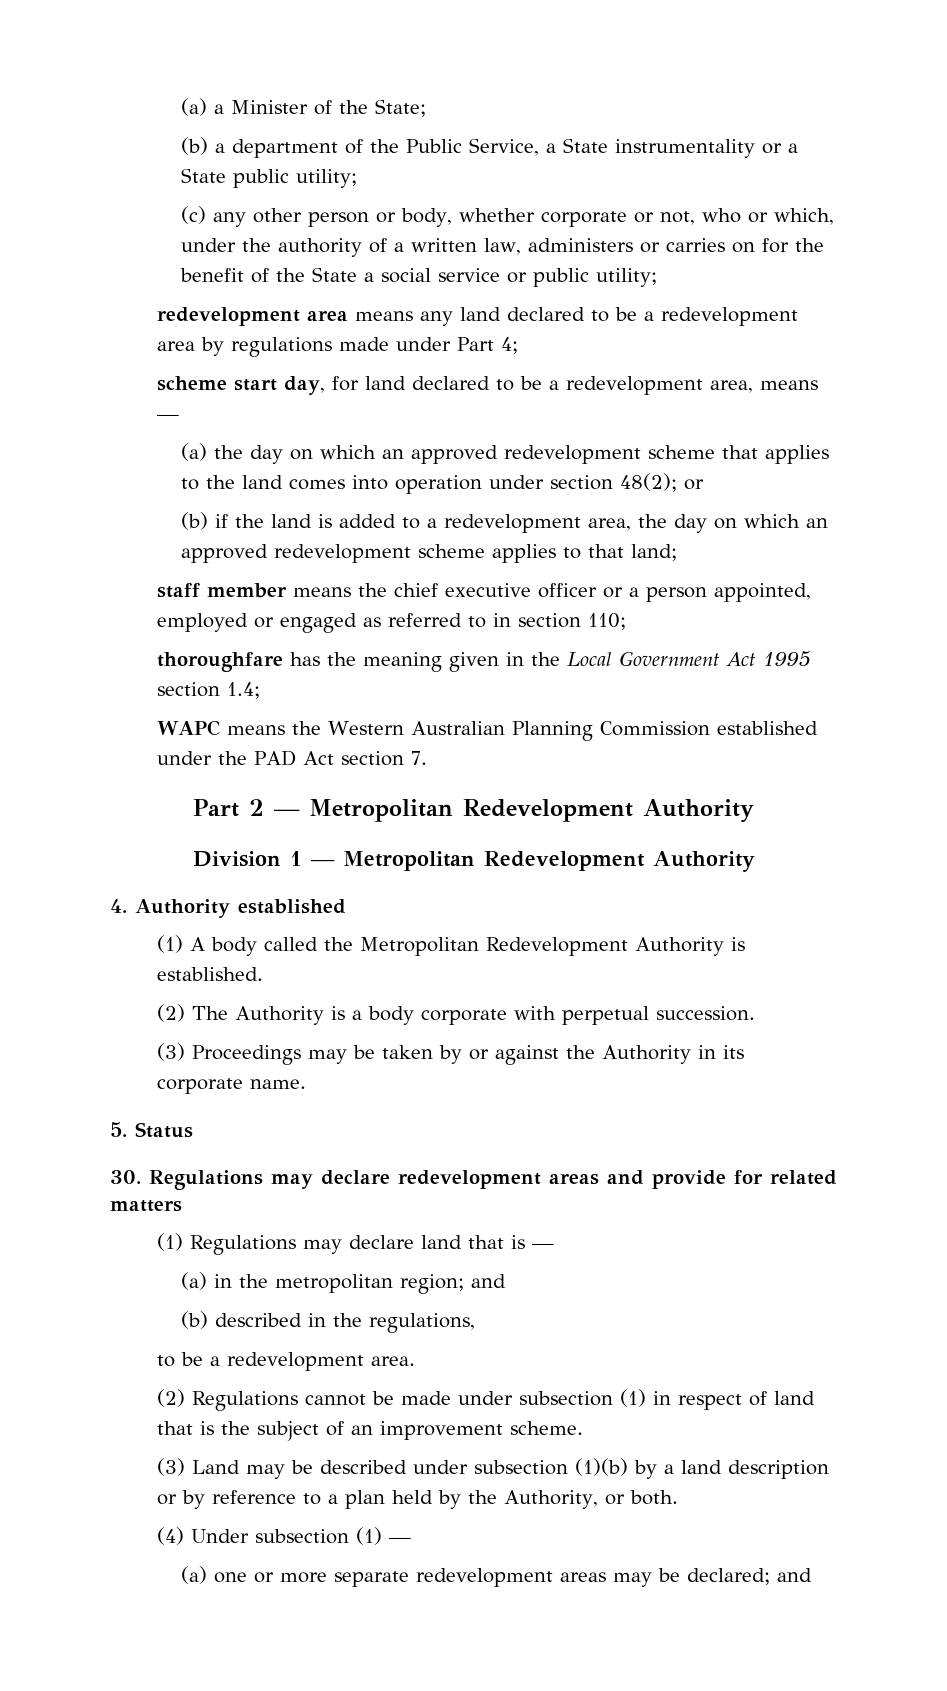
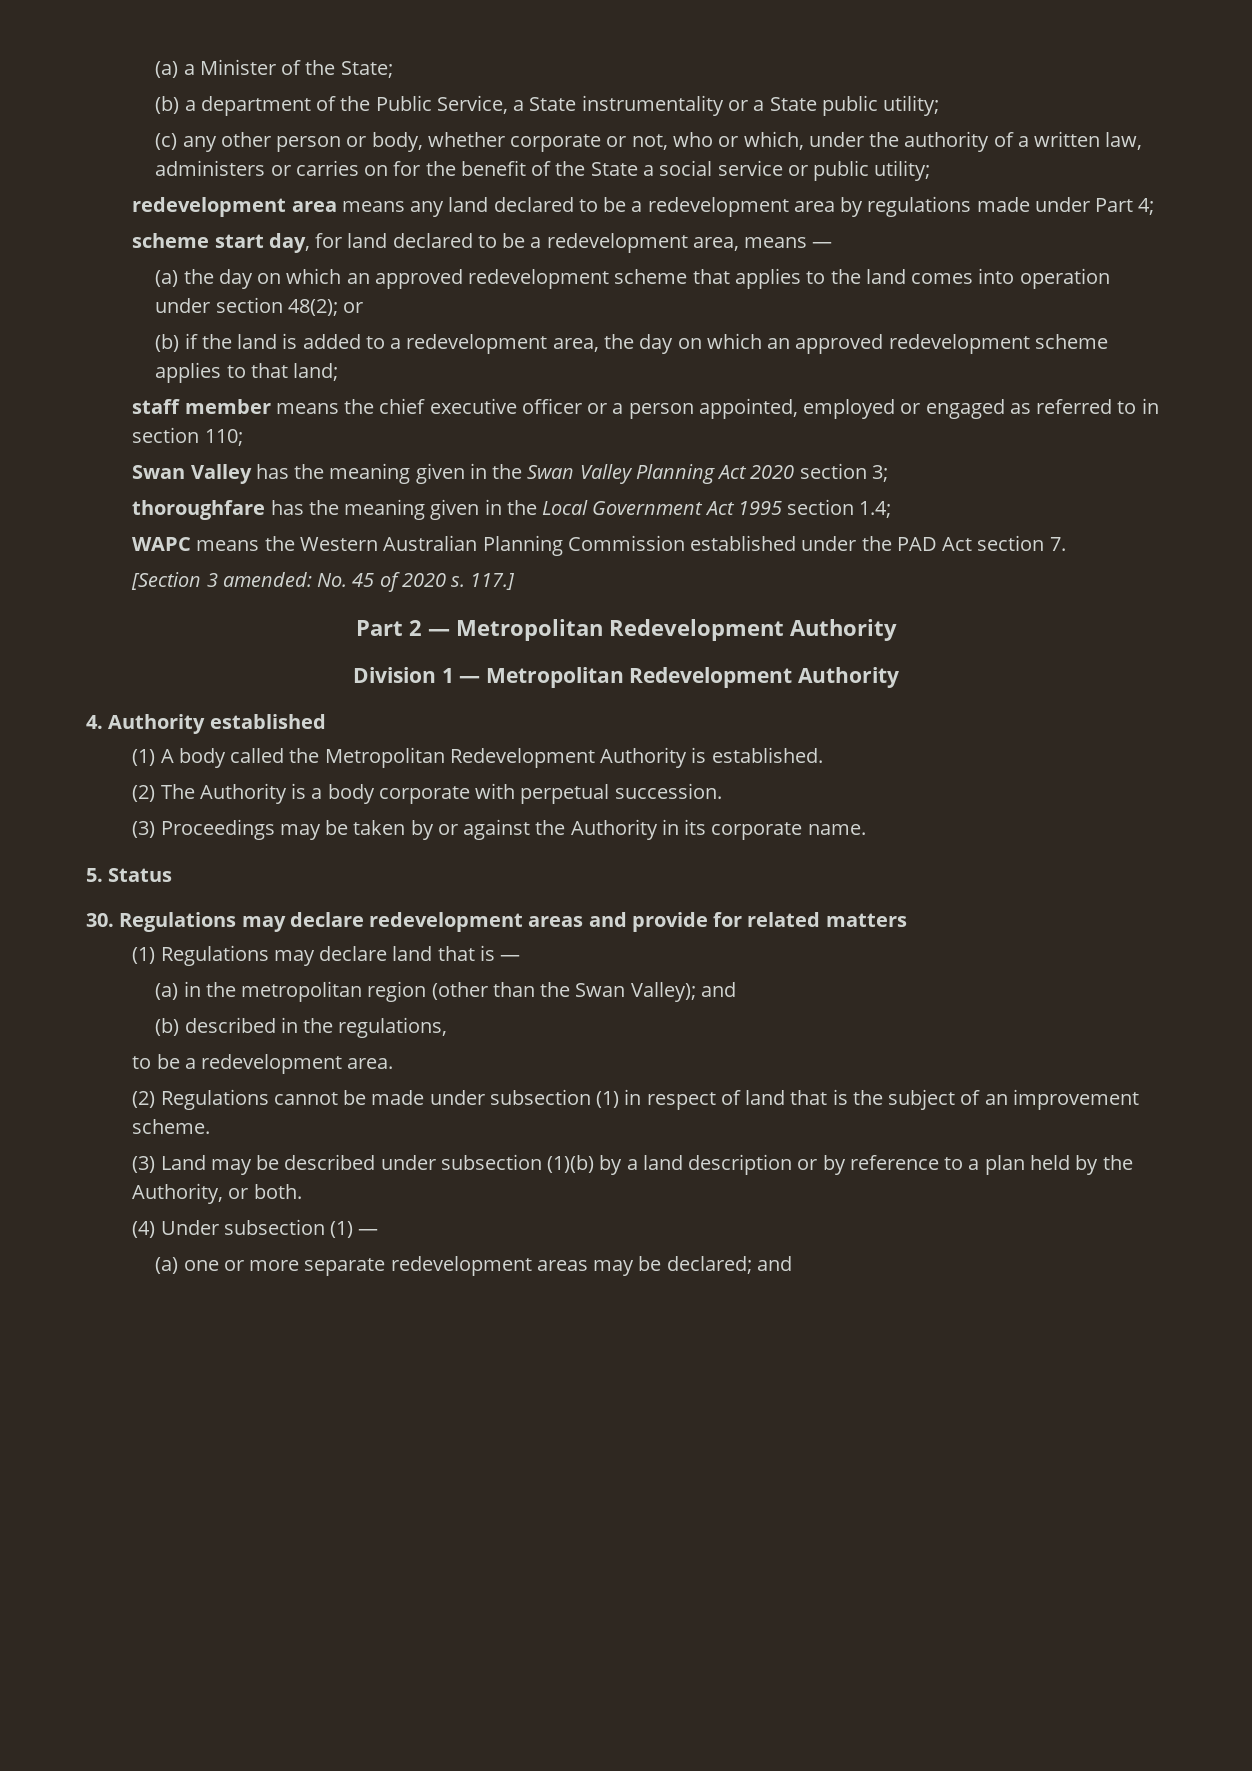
+ Swan Valley has the meaning given in the Swan Valley Planning Act 2020 section 3;
+ [Section 3 amended: No. 45 of 2020 s. 117.]
- (a) in the metropolitan region; and
+ (a) in the metropolitan region (other than the Swan Valley); and

